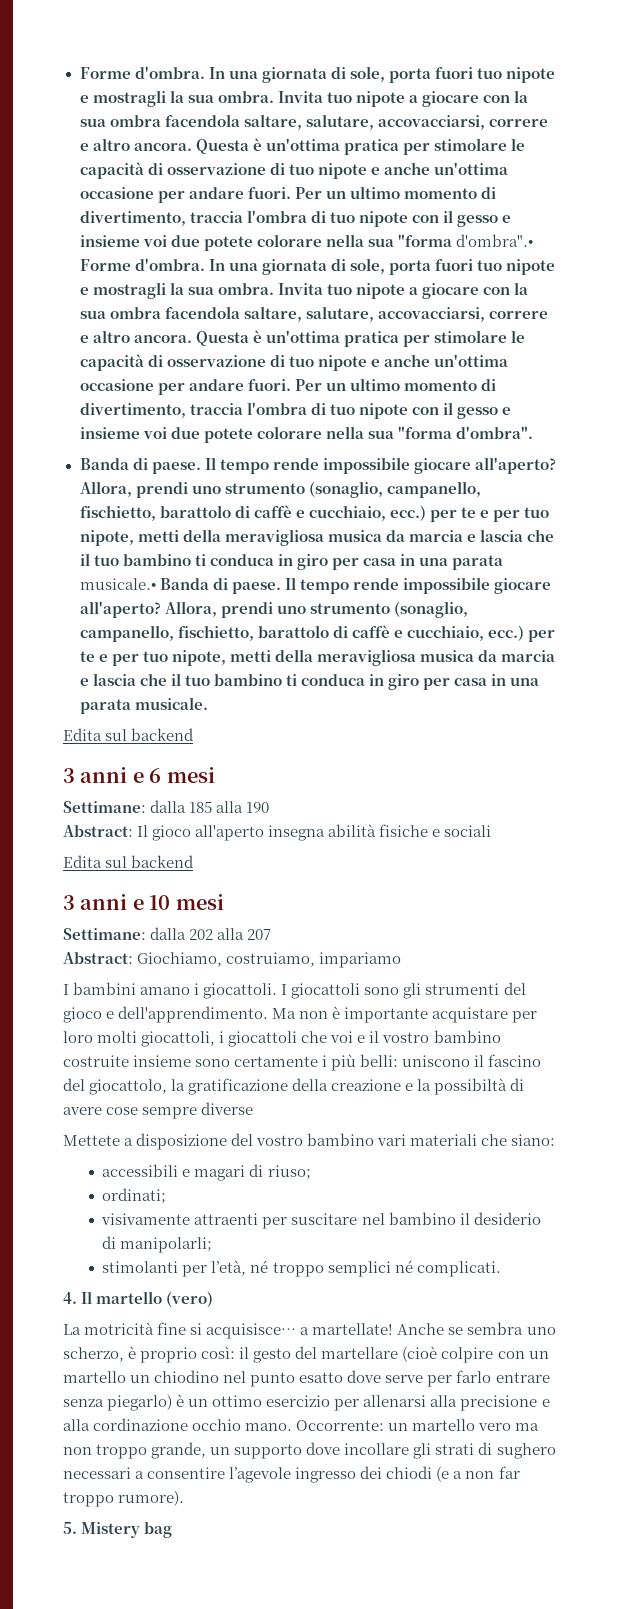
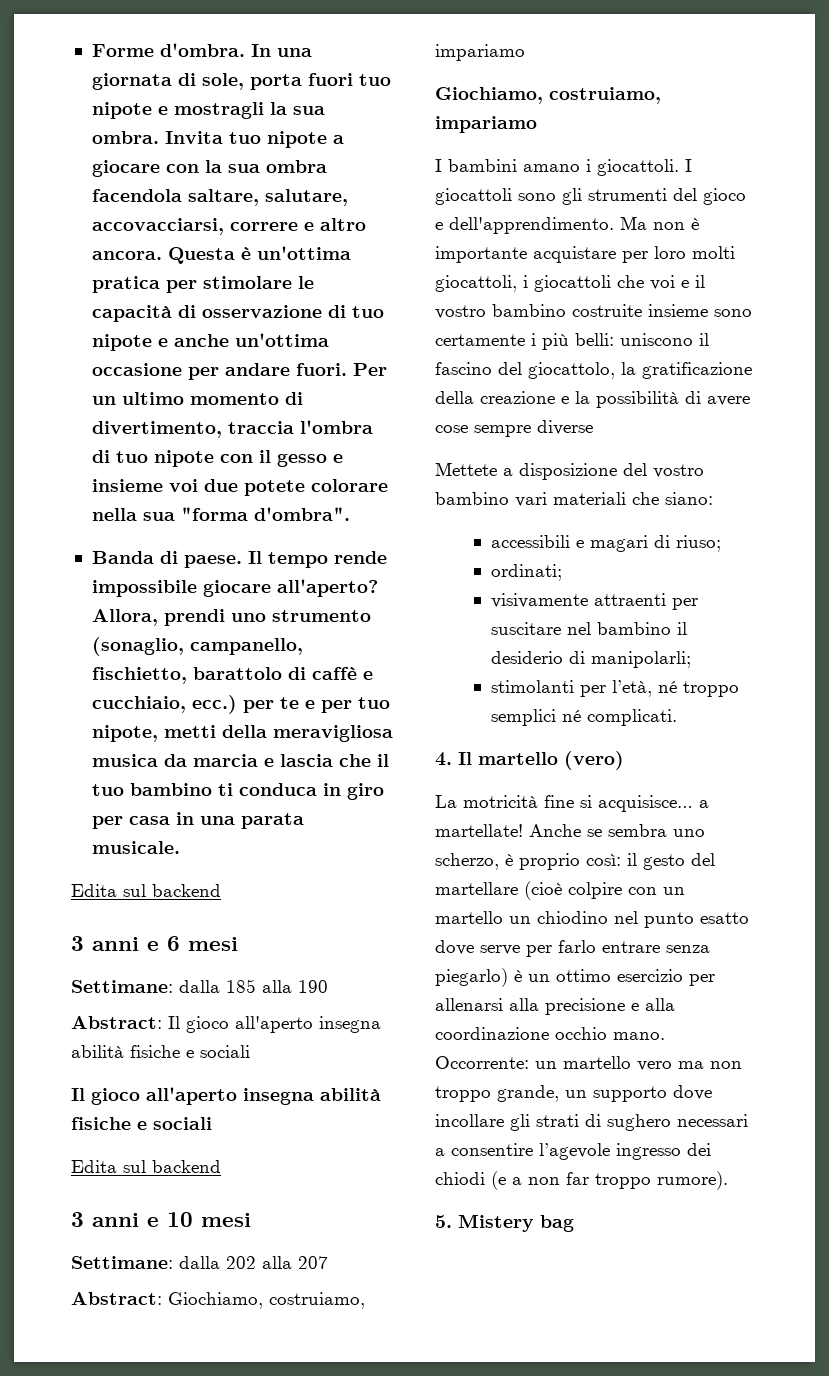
- Per un ultimo momento di divertimento, traccia l'ombra di tuo nipote con il gesso e insieme voi due potete colorare nella sua "forma d'ombra".• Forme d'ombra. In una giornata di sole, porta fuori tuo nipote e mostragli la sua ombra. Invita tuo nipote a giocare con la sua ombra facendola saltare, salutare, accovacciarsi, correre e altro ancora. Questa è un'ottima pratica per stimolare le capacità di osservazione di tuo nipote e anche un'ottima occasione per andare fuori. Per un ultimo momento di divertimento, traccia l'ombra di tuo nipote con il gesso e insieme voi due potete colorare nella sua "forma d'ombra".
+ Per un ultimo momento di divertimento, traccia l'ombra di tuo nipote con il gesso e insieme voi due potete colorare nella sua "forma d'ombra".
- Allora, prendi uno strumento (sonaglio, campanello, fischietto, barattolo di caffè e cucchiaio, ecc.) per te e per tuo nipote, metti della meravigliosa musica da marcia e lascia che il tuo bambino ti conduca in giro per casa in una parata musicale.• Banda di paese. Il tempo rende impossibile giocare all'aperto? Allora, prendi uno strumento (sonaglio, campanello, fischietto, barattolo di caffè e cucchiaio, ecc.) per te e per tuo nipote, metti della meravigliosa musica da marcia e lascia che il tuo bambino ti conduca in giro per casa in una parata musicale.
+ Allora, prendi uno strumento (sonaglio, campanello, fischietto, barattolo di caffè e cucchiaio, ecc.) per te e per tuo nipote, metti della meravigliosa musica da marcia e lascia che il tuo bambino ti conduca in giro per casa in una parata musicale.
  Abstract: Il gioco all'aperto insegna abilità fisiche e sociali
+ Il gioco all'aperto insegna abilità fisiche e sociali
  Abstract: Giochiamo, costruiamo, impariamo
+ Giochiamo, costruiamo, impariamo
- Ma non è importante acquistare per loro molti giocattoli, i giocattoli che voi e il vostro bambino costruite insieme sono certamente i più belli: uniscono il fascino del giocattolo, la gratificazione della creazione e la possibiltà di avere cose sempre diverse
+ Ma non è importante acquistare per loro molti giocattoli, i giocattoli che voi e il vostro bambino costruite insieme sono certamente i più belli: uniscono il fascino del giocattolo, la gratificazione della creazione e la possibilità di avere cose sempre diverse
- Anche se sembra uno scherzo, è proprio così: il gesto del martellare (cioè colpire con un martello un chiodino nel punto esatto dove serve per farlo entrare senza piegarlo) è un ottimo esercizio per allenarsi alla precisione e alla cordinazione occhio mano.
+ Anche se sembra uno scherzo, è proprio così: il gesto del martellare (cioè colpire con un martello un chiodino nel punto esatto dove serve per farlo entrare senza piegarlo) è un ottimo esercizio per allenarsi alla precisione e alla coordinazione occhio mano.

